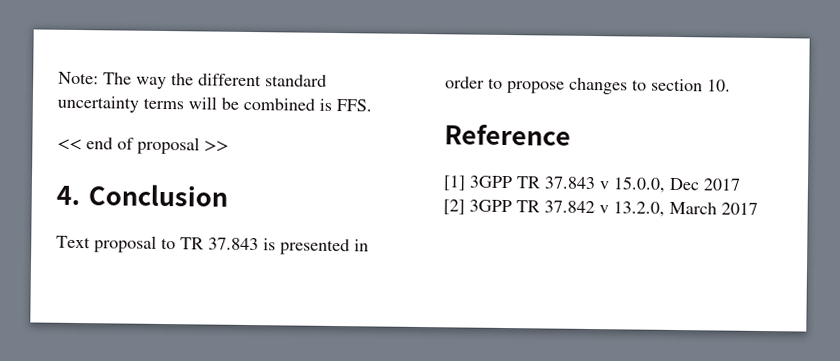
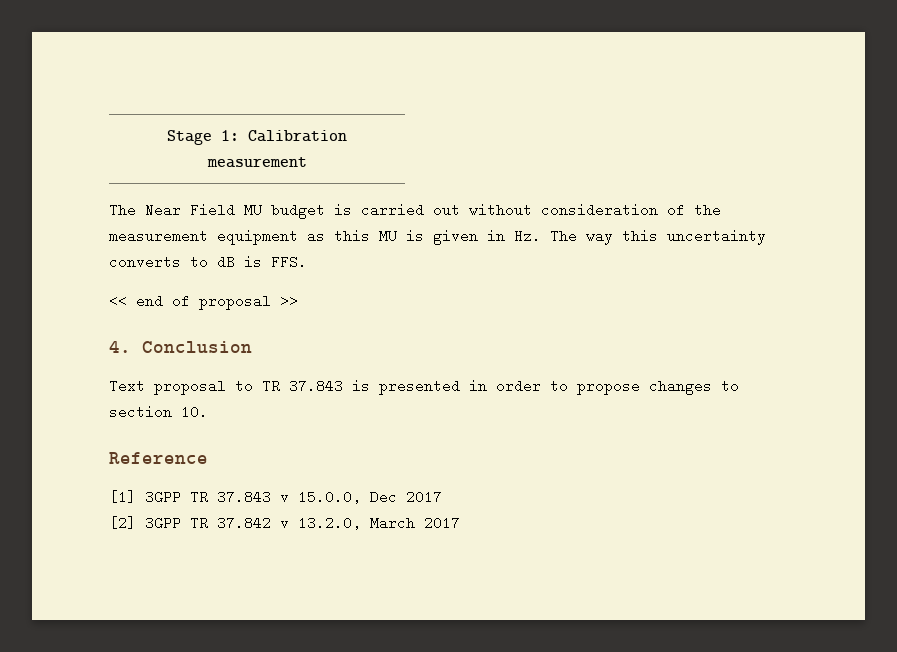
- Note: The way the different standard uncertainty terms will be combined is FFS.
+ Stage 1: Calibration measurement
+ The Near Field MU budget is carried out without consideration of the measurement equipment as this MU is given in Hz. The way this uncertainty converts to dB is FFS.

